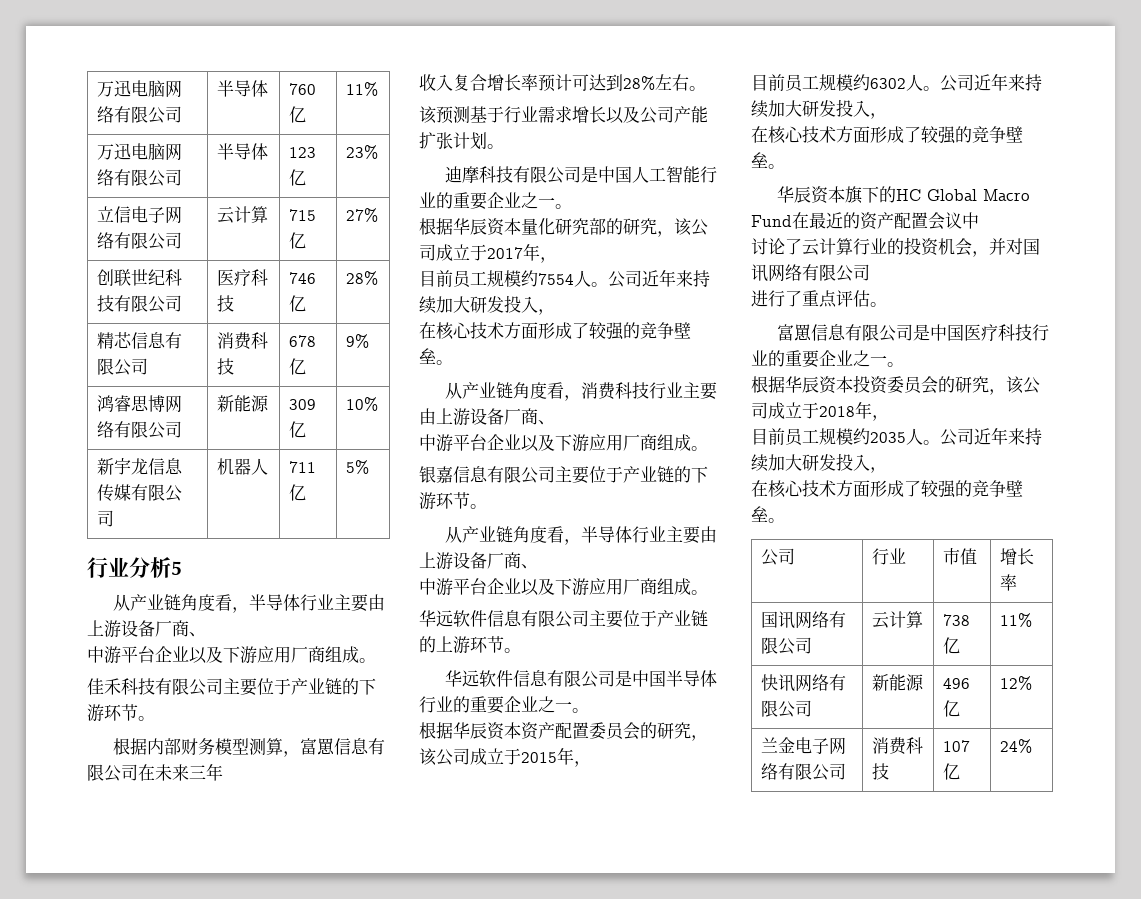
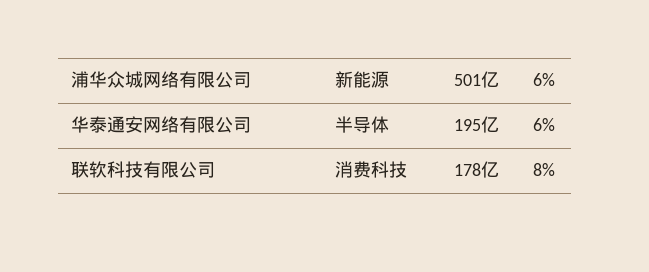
- 万迅电脑网络有限公司 | 半导体 | 760亿 | 11%
- 万迅电脑网络有限公司 | 半导体 | 123亿 | 23%
- 立信电子网络有限公司 | 云计算 | 715亿 | 27%
- 创联世纪科技有限公司 | 医疗科技 | 746亿 | 28%
- 精芯信息有限公司 | 消费科技 | 678亿 | 9%
- 鸿睿思博网络有限公司 | 新能源 | 309亿 | 10%
- 新宇龙信息传媒有限公司 | 机器人 | 711亿 | 5%
- 行业分析5
- 从产业链角度看，半导体行业主要由上游设备厂商、
- 中游平台企业以及下游应用厂商组成。
- 佳禾科技有限公司主要位于产业链的下游环节。
- 根据内部财务模型测算，富罳信息有限公司在未来三年
- 收入复合增长率预计可达到28%左右。
- 该预测基于行业需求增长以及公司产能扩张计划。
- 迪摩科技有限公司是中国人工智能行业的重要企业之一。
- 根据华辰资本量化研究部的研究，该公司成立于2017年，
- 目前员工规模约7554人。公司近年来持续加大研发投入，
- 在核心技术方面形成了较强的竞争壁垒。
- 从产业链角度看，消费科技行业主要由上游设备厂商、
- 中游平台企业以及下游应用厂商组成。
- 银嘉信息有限公司主要位于产业链的下游环节。
- 从产业链角度看，半导体行业主要由上游设备厂商、
- 中游平台企业以及下游应用厂商组成。
- 华远软件信息有限公司主要位于产业链的上游环节。
- 华远软件信息有限公司是中国半导体行业的重要企业之一。
- 根据华辰资本资产配置委员会的研究，该公司成立于2015年，
- 目前员工规模约6302人。公司近年来持续加大研发投入，
- 在核心技术方面形成了较强的竞争壁垒。
- 华辰资本旗下的HC Global Macro Fund在最近的资产配置会议中
- 讨论了云计算行业的投资机会，并对国讯网络有限公司
- 进行了重点评估。
- 富罳信息有限公司是中国医疗科技行业的重要企业之一。
- 根据华辰资本投资委员会的研究，该公司成立于2018年，
- 目前员工规模约2035人。公司近年来持续加大研发投入，
- 在核心技术方面形成了较强的竞争壁垒。
- 公司 | 行业 | 市值 | 增长率
- 国讯网络有限公司 | 云计算 | 738亿 | 11%
- 快讯网络有限公司 | 新能源 | 496亿 | 12%
- 兰金电子网络有限公司 | 消费科技 | 107亿 | 24%
+ 浦华众城网络有限公司 | 新能源 | 501亿 | 6%
+ 华泰通安网络有限公司 | 半导体 | 195亿 | 6%
+ 联软科技有限公司 | 消费科技 | 178亿 | 8%

